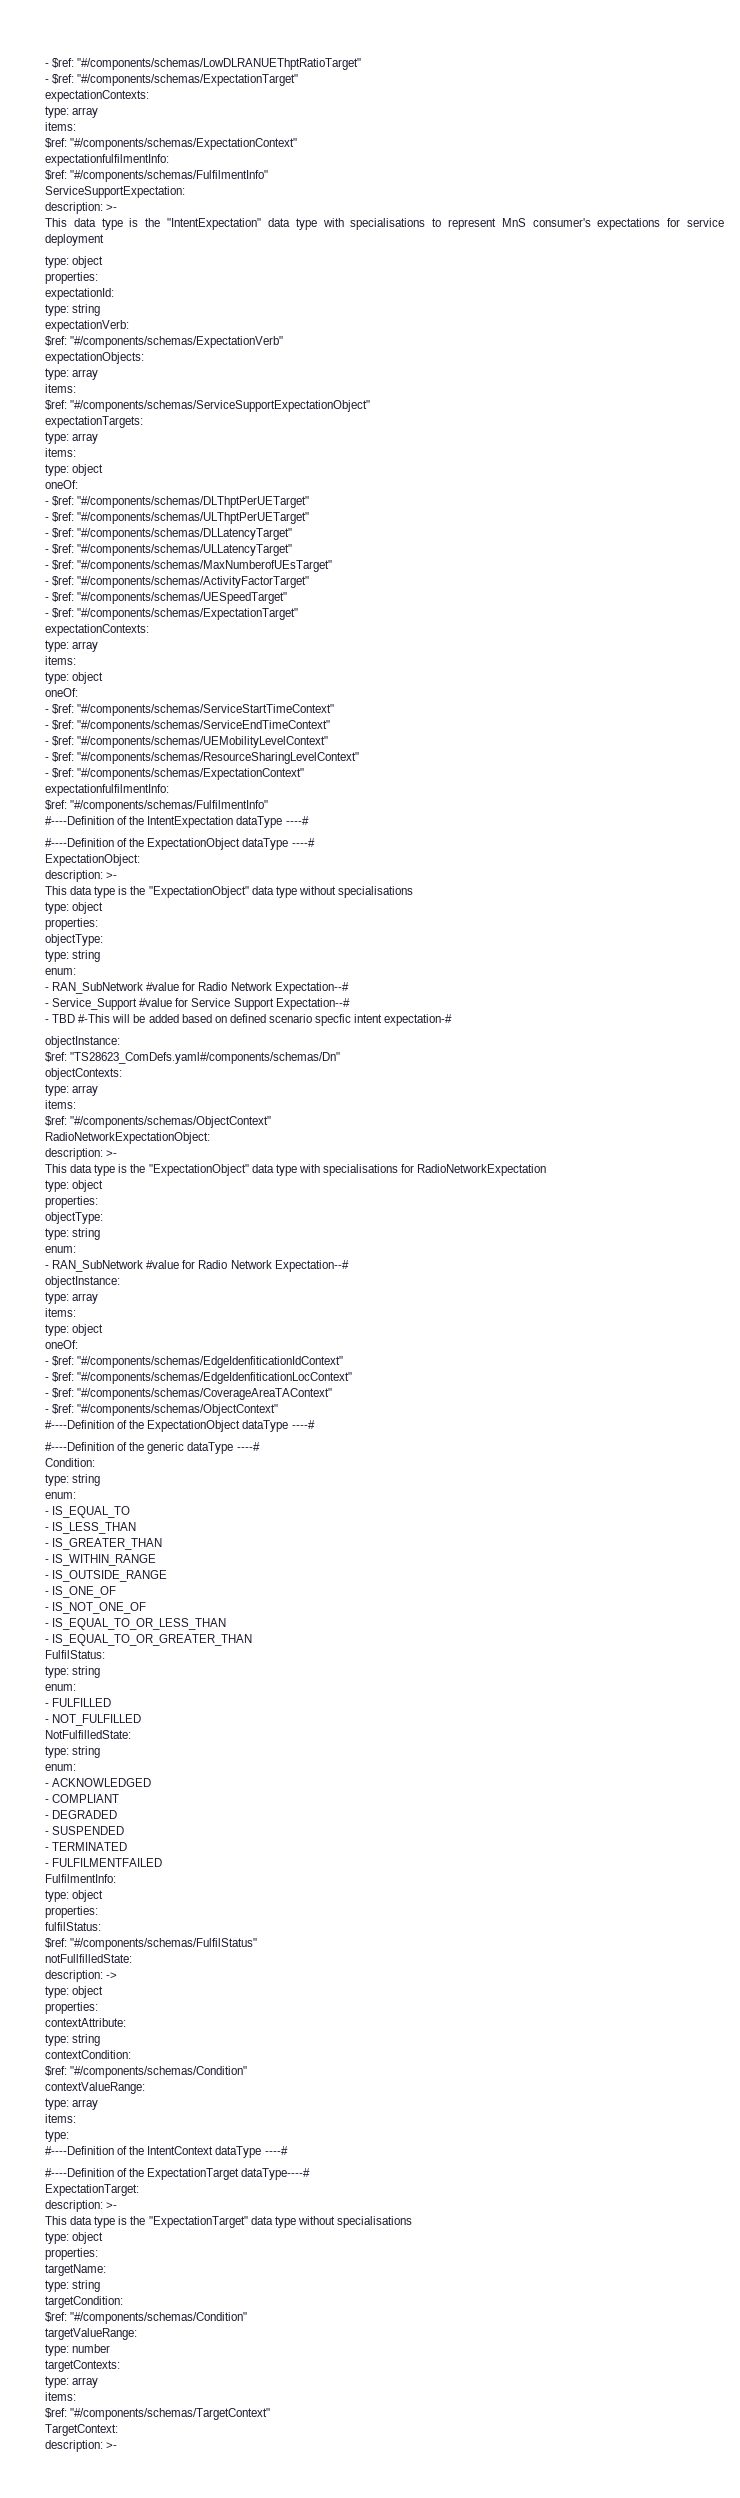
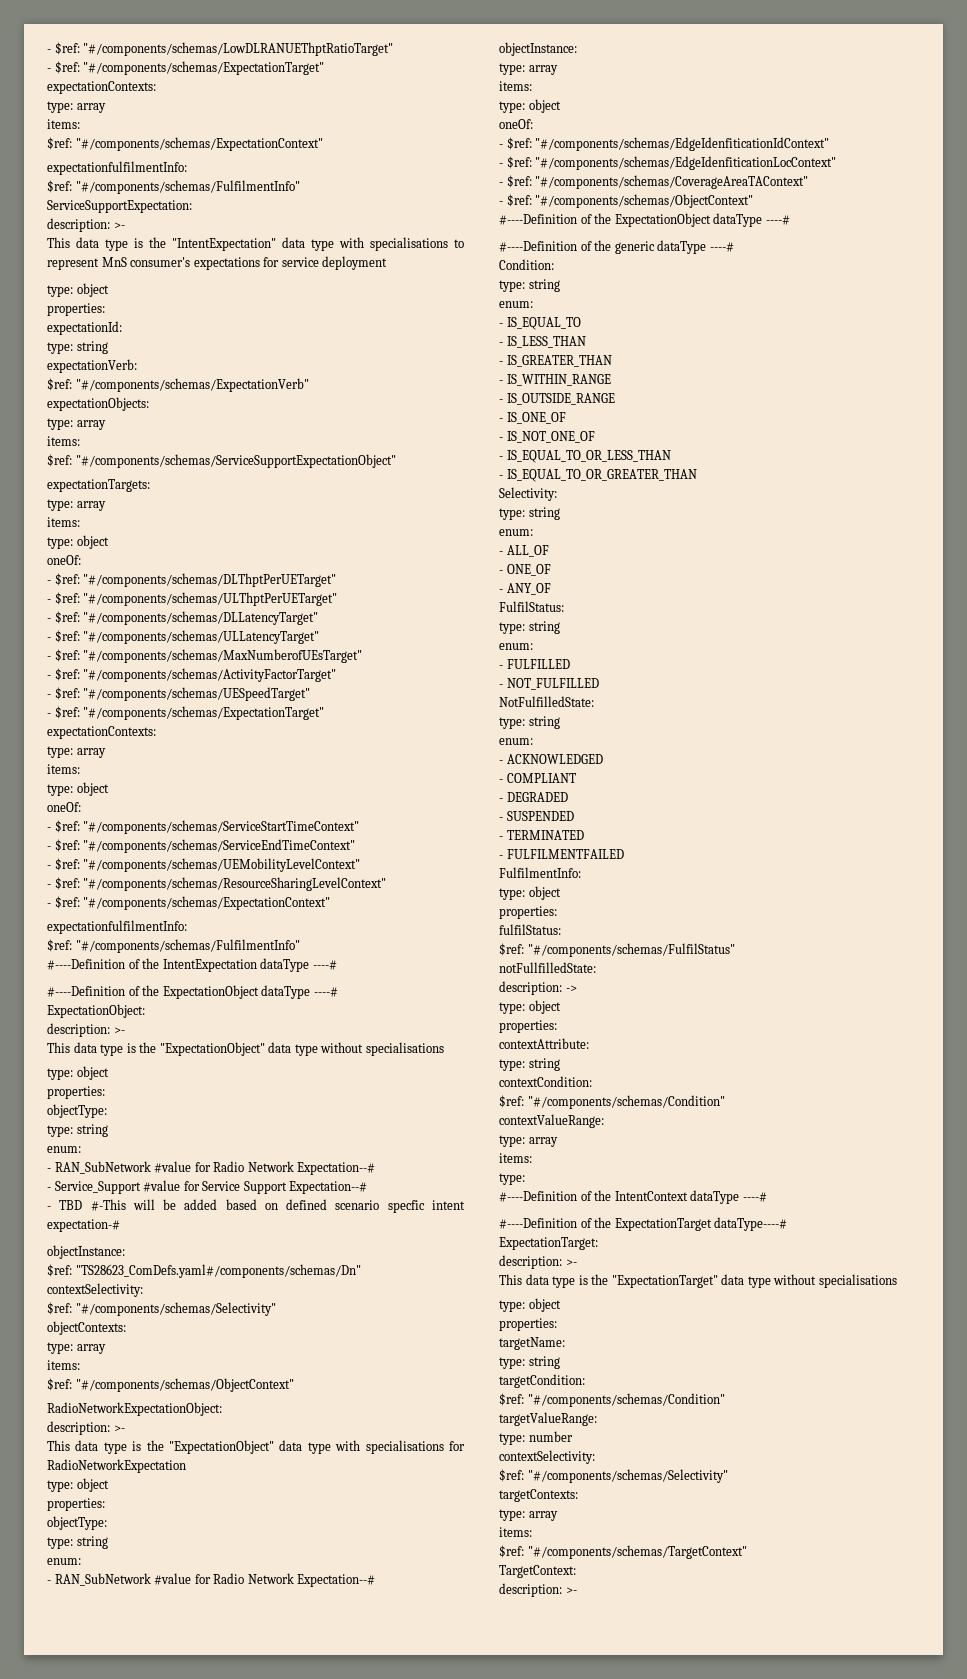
  $ref: "TS28623_ComDefs.yaml#/components/schemas/Dn"
+ contextSelectivity:
+ $ref: "#/components/schemas/Selectivity"
+ Selectivity:
+ type: string
+ enum:
+ - ALL_OF
+ - ONE_OF
+ - ANY_OF
  type: number
+ contextSelectivity:
+ $ref: "#/components/schemas/Selectivity"

